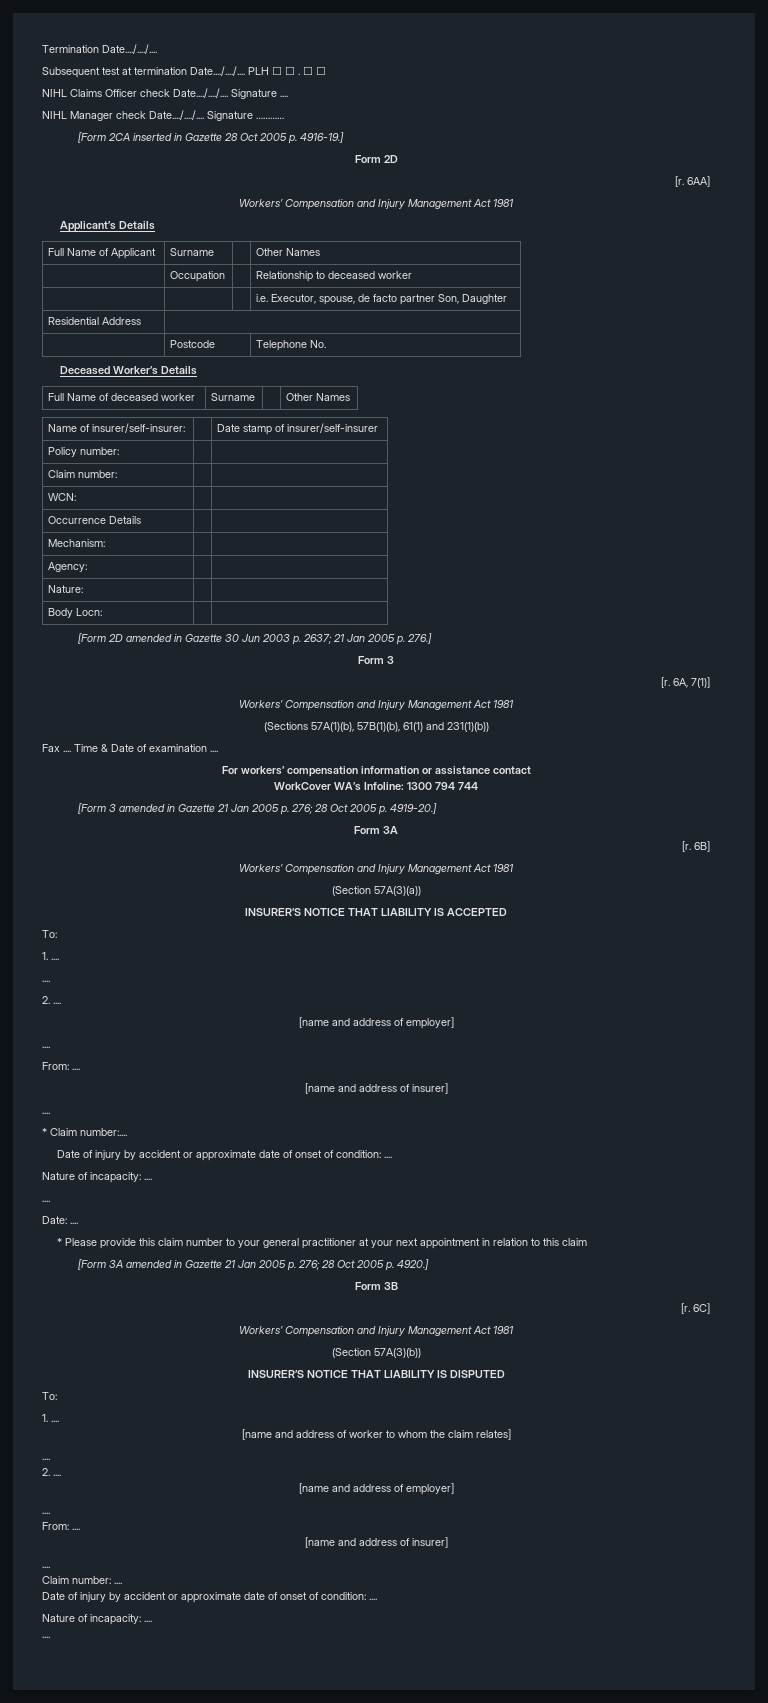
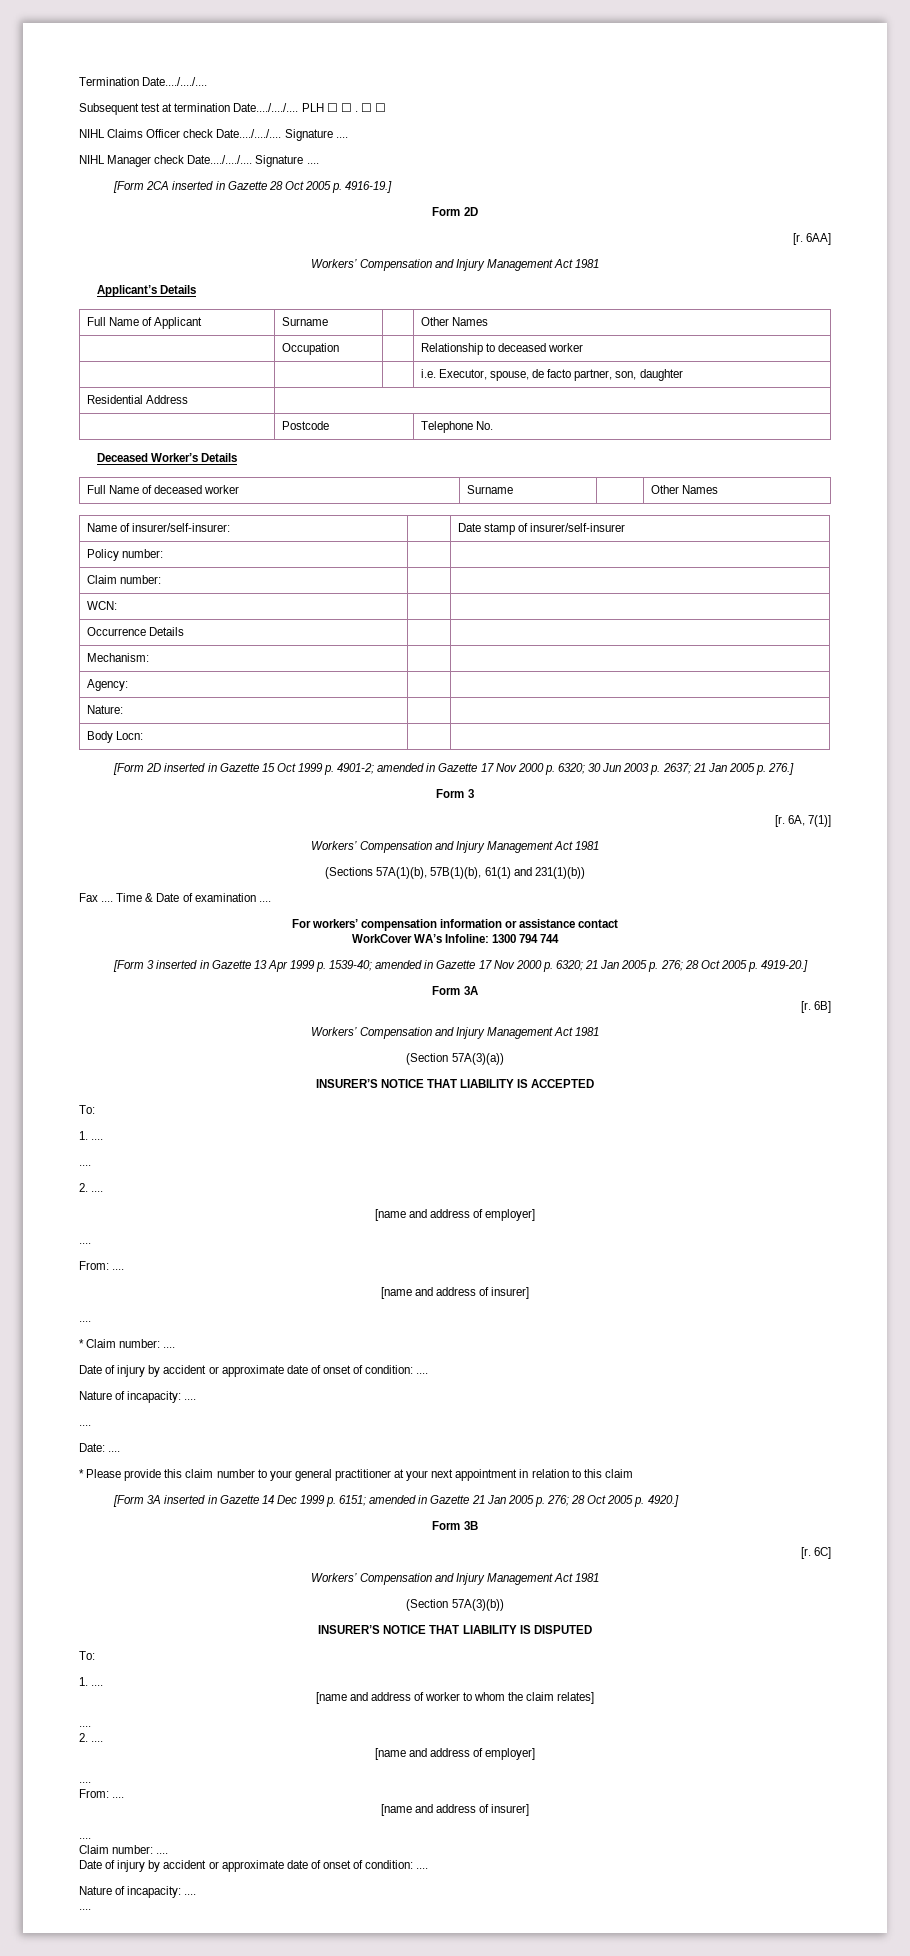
- NIHL Manager check Date..../..../.... Signature …………
+ NIHL Manager check Date..../..../.... Signature ....
- | | | i.e. Executor, spouse, de facto partner Son, Daughter
+ | | | i.e. Executor, spouse, de facto partner, son, daughter
- [Form 2D amended in Gazette 30 Jun 2003 p. 2637; 21 Jan 2005 p. 276.]
+ [Form 2D inserted in Gazette 15 Oct 1999 p. 4901-2; amended in Gazette 17 Nov 2000 p. 6320; 30 Jun 2003 p. 2637; 21 Jan 2005 p. 276.]
- [Form 3 amended in Gazette 21 Jan 2005 p. 276; 28 Oct 2005 p. 4919-20.]
+ [Form 3 inserted in Gazette 13 Apr 1999 p. 1539-40; amended in Gazette 17 Nov 2000 p. 6320; 21 Jan 2005 p. 276; 28 Oct 2005 p. 4919-20.]
- * Claim number:....
+ * Claim number: ....
- [Form 3A amended in Gazette 21 Jan 2005 p. 276; 28 Oct 2005 p. 4920.]
+ [Form 3A inserted in Gazette 14 Dec 1999 p. 6151; amended in Gazette 21 Jan 2005 p. 276; 28 Oct 2005 p. 4920.]

